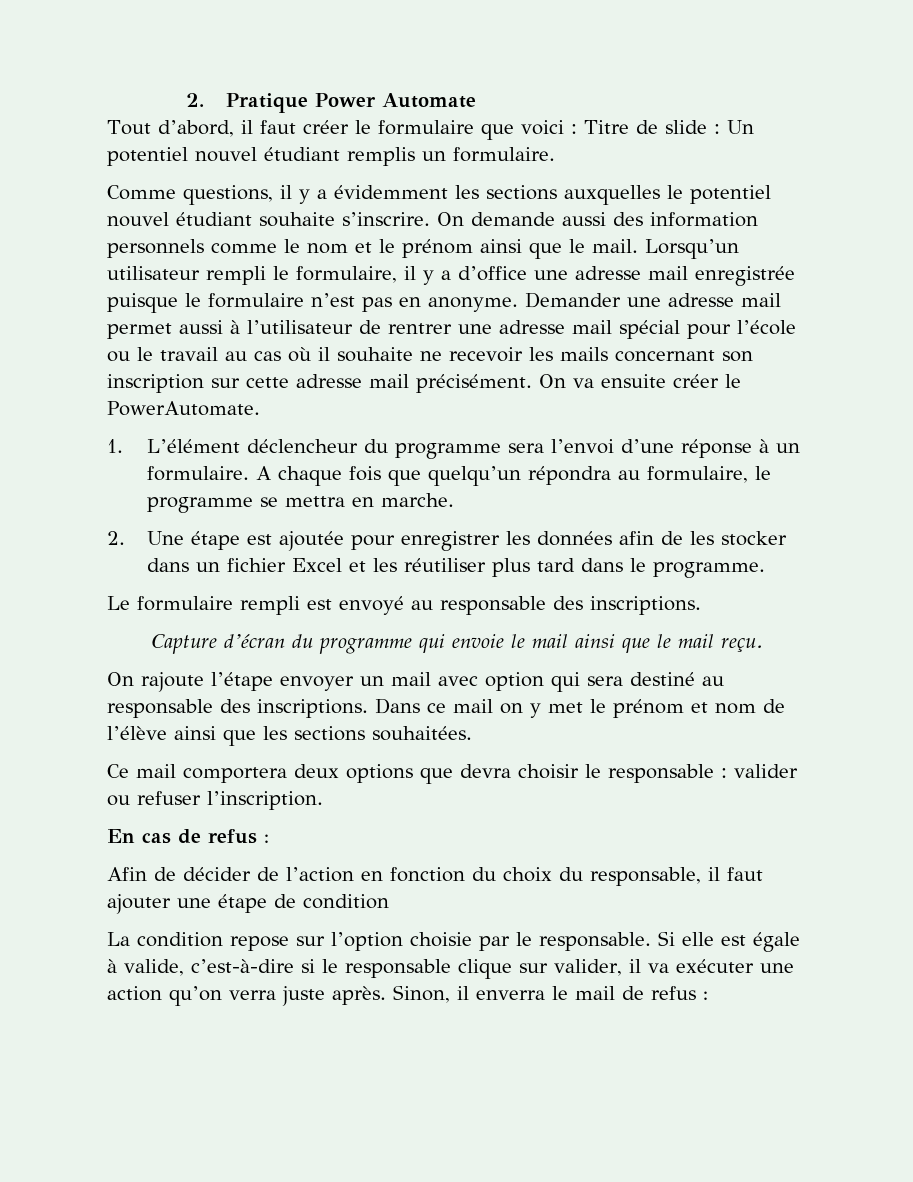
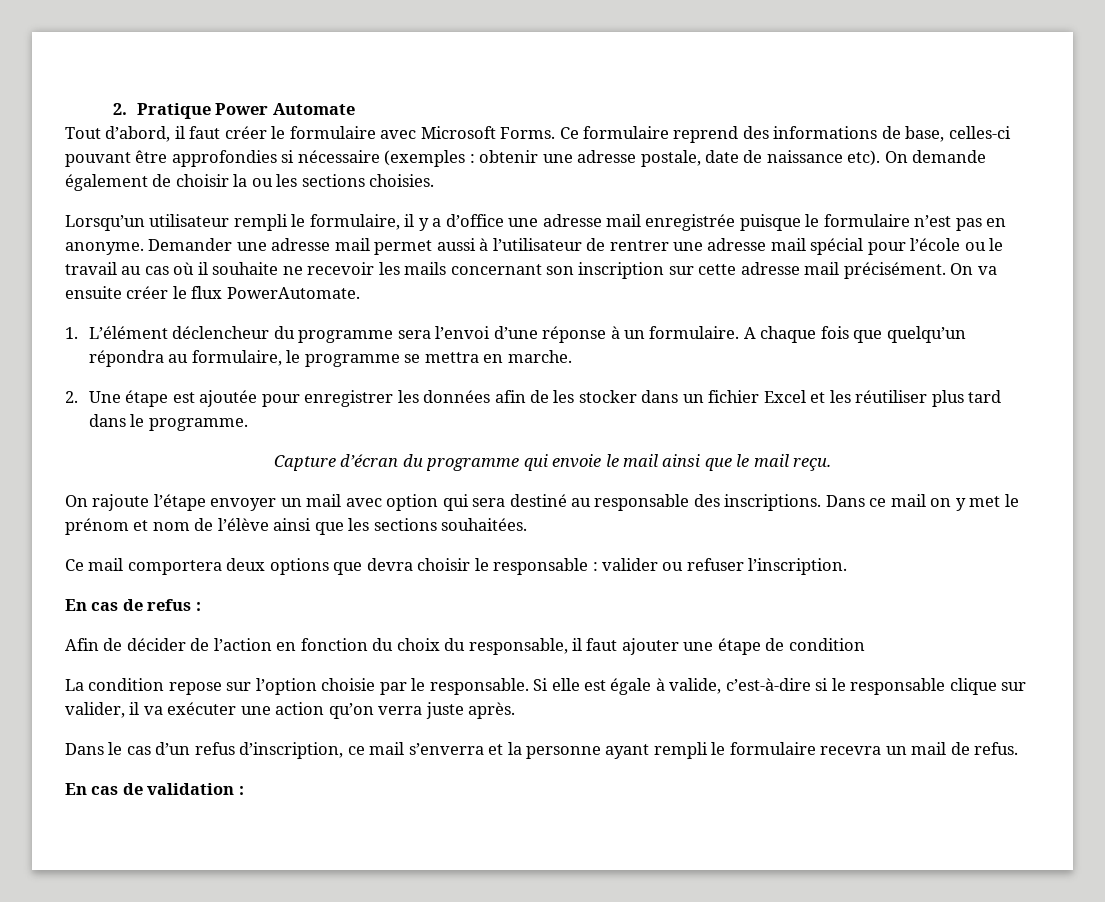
- Tout d’abord, il faut créer le formulaire que voici : Titre de slide : Un potentiel nouvel étudiant remplis un formulaire.
- Comme questions, il y a évidemment les sections auxquelles le potentiel nouvel étudiant souhaite s’inscrire. On demande aussi des information personnels comme le nom et le prénom ainsi que le mail. Lorsqu’un utilisateur rempli le formulaire, il y a d’office une adresse mail enregistrée puisque le formulaire n’est pas en anonyme.
+ Tout d’abord, il faut créer le formulaire avec Microsoft Forms. Ce formulaire reprend des informations de base, celles-ci pouvant être approfondies si nécessaire (exemples : obtenir une adresse postale, date de naissance etc). On demande également de choisir la ou les sections choisies.
+ Lorsqu’un utilisateur rempli le formulaire, il y a d’office une adresse mail enregistrée puisque le formulaire n’est pas en anonyme.
- On va ensuite créer le PowerAutomate.
+ On va ensuite créer le flux PowerAutomate.
- Le formulaire rempli est envoyé au responsable des inscriptions.
- Si elle est égale à valide, c’est-à-dire si le responsable clique sur valider, il va exécuter une action qu’on verra juste après. Sinon, il enverra le mail de refus :
+ Si elle est égale à valide, c’est-à-dire si le responsable clique sur valider, il va exécuter une action qu’on verra juste après.
+ Dans le cas d’un refus d’inscription, ce mail s’enverra et la personne ayant rempli le formulaire recevra un mail de refus.
+ En cas de validation :

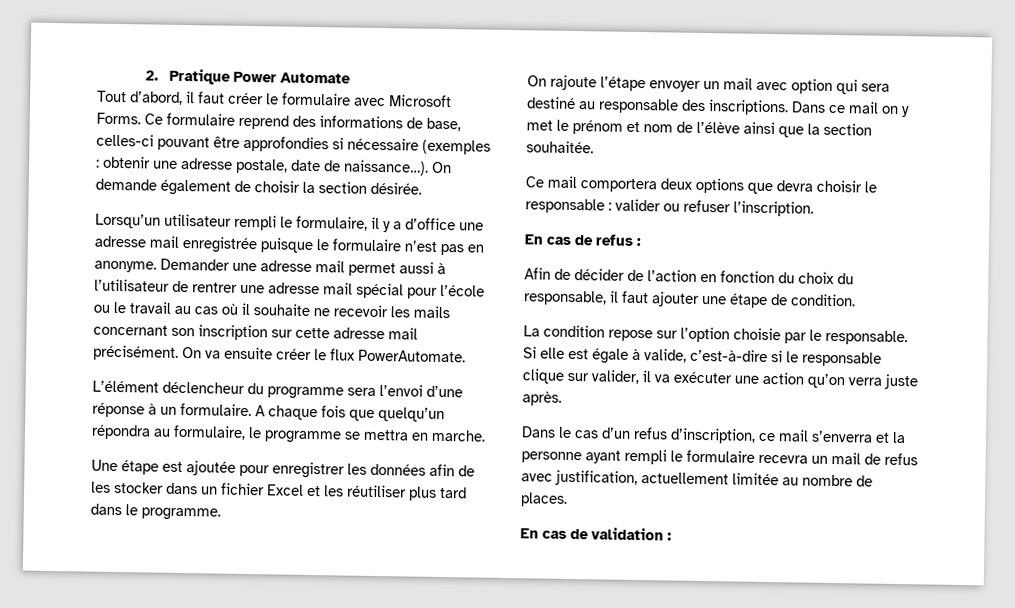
- Ce formulaire reprend des informations de base, celles-ci pouvant être approfondies si nécessaire (exemples : obtenir une adresse postale, date de naissance etc).
+ Ce formulaire reprend des informations de base, celles-ci pouvant être approfondies si nécessaire (exemples : obtenir une adresse postale, date de naissance…).
- On demande également de choisir la ou les sections choisies.
+ On demande également de choisir la section désirée.
- 1. L’élément déclencheur du programme sera l’envoi d’une réponse à un formulaire.
+ L’élément déclencheur du programme sera l’envoi d’une réponse à un formulaire.
- 2. Une étape est ajoutée pour enregistrer les données afin de les stocker dans un fichier Excel et les réutiliser plus tard dans le programme.
+ Une étape est ajoutée pour enregistrer les données afin de les stocker dans un fichier Excel et les réutiliser plus tard dans le programme.
- Capture d’écran du programme qui envoie le mail ainsi que le mail reçu.
- Dans ce mail on y met le prénom et nom de l’élève ainsi que les sections souhaitées.
+ Dans ce mail on y met le prénom et nom de l’élève ainsi que la section souhaitée.
- Afin de décider de l’action en fonction du choix du responsable, il faut ajouter une étape de condition
+ Afin de décider de l’action en fonction du choix du responsable, il faut ajouter une étape de condition.
- Dans le cas d’un refus d’inscription, ce mail s’enverra et la personne ayant rempli le formulaire recevra un mail de refus.
+ Dans le cas d’un refus d’inscription, ce mail s’enverra et la personne ayant rempli le formulaire recevra un mail de refus avec justification, actuellement limitée au nombre de places.

